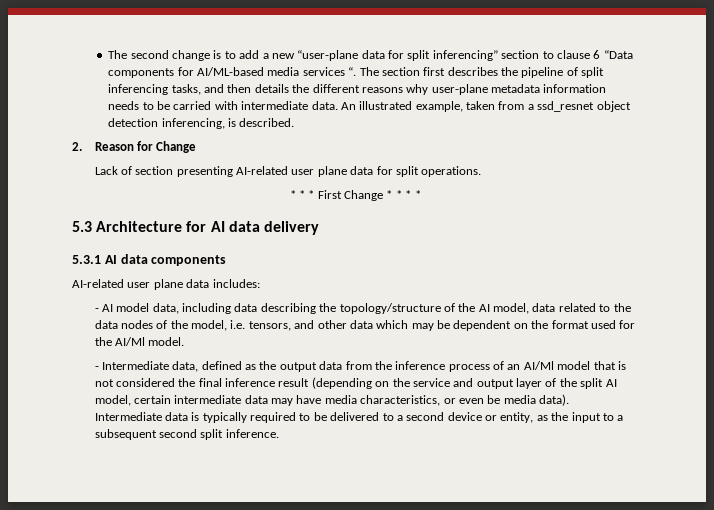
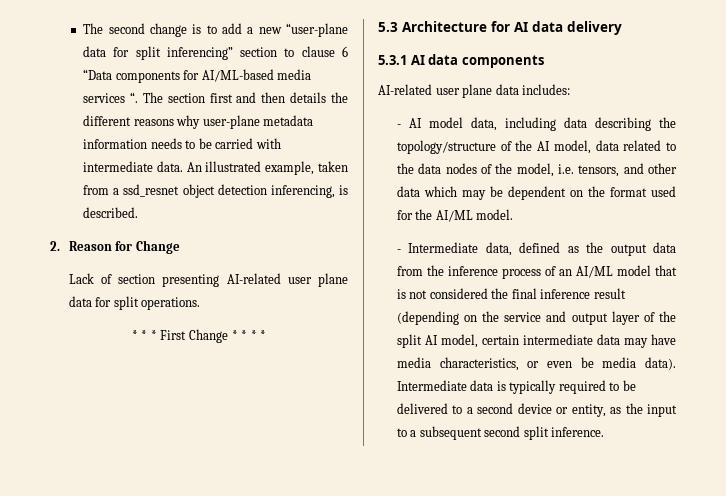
- The section first describes the pipeline of split inferencing tasks, and then details the different reasons why user-plane metadata information needs to be carried with intermediate data.
+ The section first and then details the different reasons why user-plane metadata information needs to be carried with intermediate data.
- - AI model data, including data describing the topology/structure of the AI model, data related to the data nodes of the model, i.e. tensors, and other data which may be dependent on the format used for the AI/Ml model.
+ - AI model data, including data describing the topology/structure of the AI model, data related to the data nodes of the model, i.e. tensors, and other data which may be dependent on the format used for the AI/ML model.
- - Intermediate data, defined as the output data from the inference process of an AI/Ml model that is not considered the final inference result (depending on the service and output layer of the split AI model, certain intermediate data may have media characteristics, or even be media data).
+ - Intermediate data, defined as the output data from the inference process of an AI/ML model that is not considered the final inference result (depending on the service and output layer of the split AI model, certain intermediate data may have media characteristics, or even be media data).

